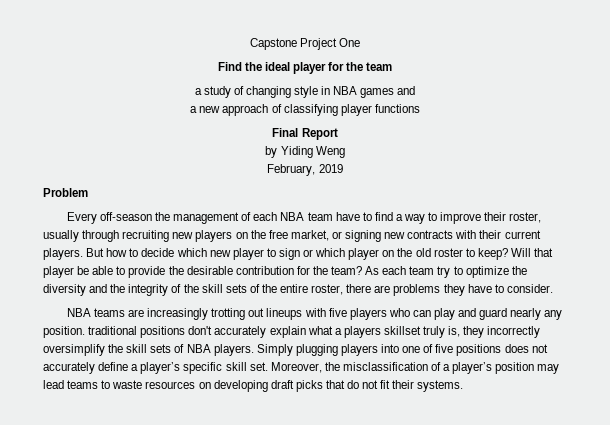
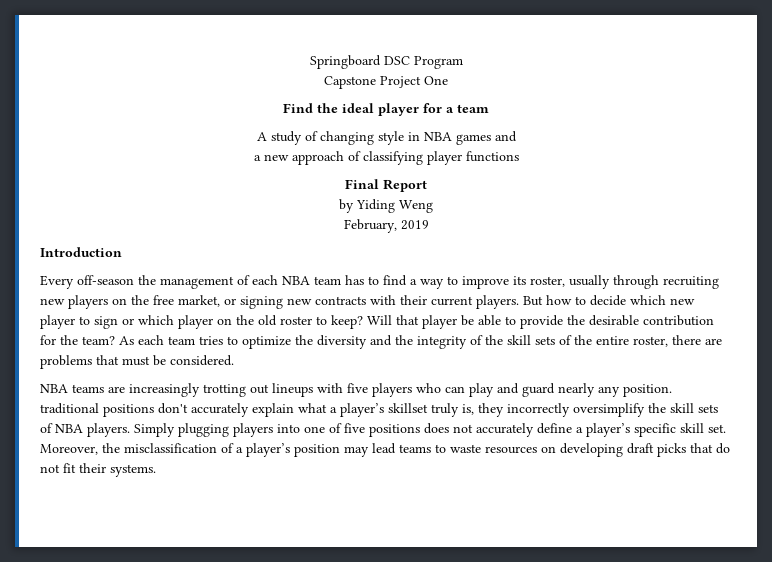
+ Springboard DSC Program
- Find the ideal player for the team
+ Find the ideal player for a team
- a study of changing style in NBA games and
+ A study of changing style in NBA games and
- Problem
+ Introduction
- Every off-season the management of each NBA team have to find a way to improve their roster, usually through recruiting new players on the free market, or signing new contracts with their current players.
+ Every off-season the management of each NBA team has to find a way to improve its roster, usually through recruiting new players on the free market, or signing new contracts with their current players.
- As each team try to optimize the diversity and the integrity of the skill sets of the entire roster, there are problems they have to consider.
+ As each team tries to optimize the diversity and the integrity of the skill sets of the entire roster, there are problems that must be considered.
- NBA teams are increasingly trotting out lineups with five players who can play and guard nearly any position. traditional positions don't accurately explain what a players skillset truly is, they incorrectly oversimplify the skill sets of NBA players.
+ NBA teams are increasingly trotting out lineups with five players who can play and guard nearly any position. traditional positions don't accurately explain what a player’s skillset truly is, they incorrectly oversimplify the skill sets of NBA players.

